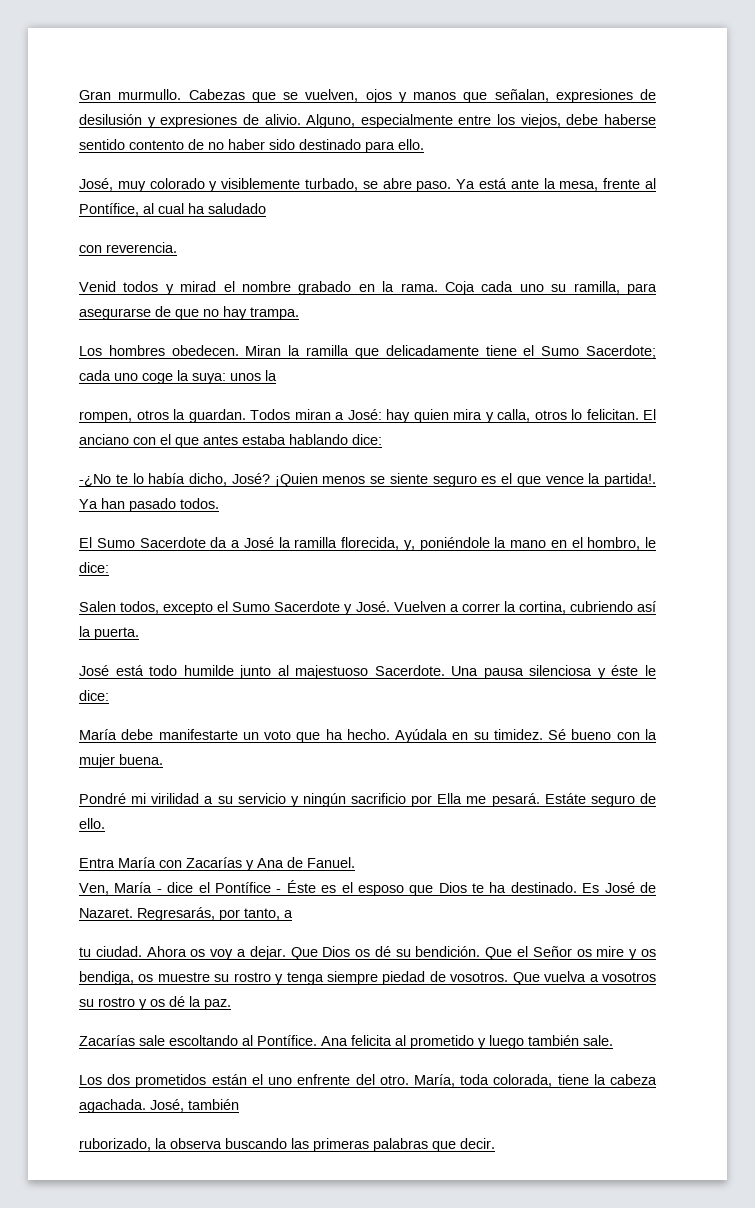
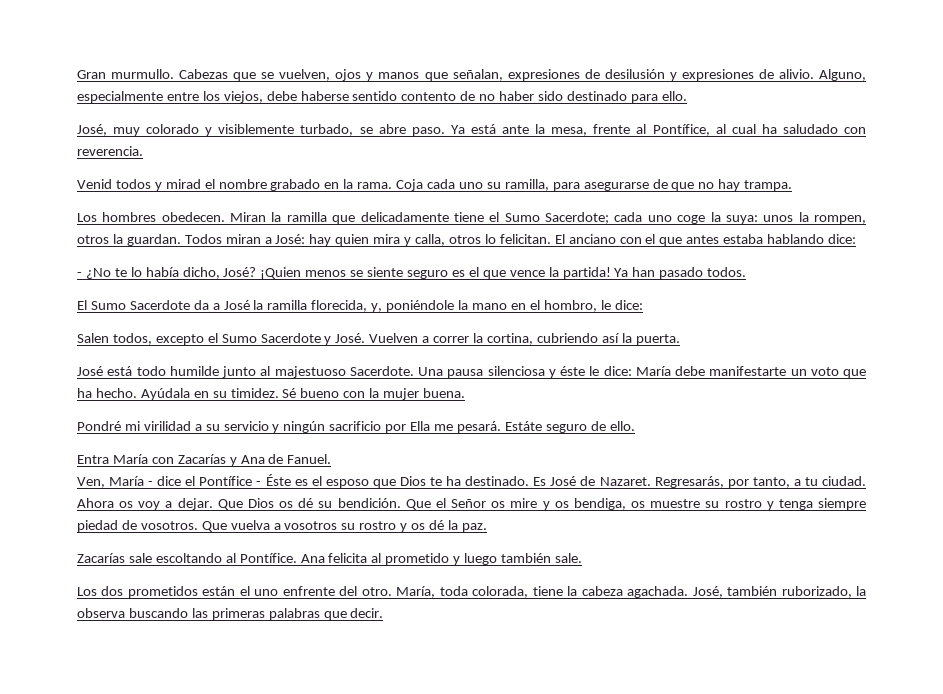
- Ya está ante la mesa, frente al Pontífice, al cual ha saludado
- con reverencia.
+ Ya está ante la mesa, frente al Pontífice, al cual ha saludado con reverencia.
- Miran la ramilla que delicadamente tiene el Sumo Sacerdote; cada uno coge la suya: unos la
- rompen, otros la guardan.
+ Miran la ramilla que delicadamente tiene el Sumo Sacerdote; cada uno coge la suya: unos la rompen, otros la guardan.
- -¿No te lo había dicho, José?
+ - ¿No te lo había dicho, José?
- ¡Quien menos se siente seguro es el que vence la partida!.
+ ¡Quien menos se siente seguro es el que vence la partida!
- Una pausa silenciosa y éste le dice:
- María debe manifestarte un voto que ha hecho.
+ Una pausa silenciosa y éste le dice: María debe manifestarte un voto que ha hecho.
- Regresarás, por tanto, a
- tu ciudad.
+ Regresarás, por tanto, a tu ciudad.
- José, también
- ruborizado, la observa buscando las primeras palabras que decir.
+ José, también ruborizado, la observa buscando las primeras palabras que decir.

